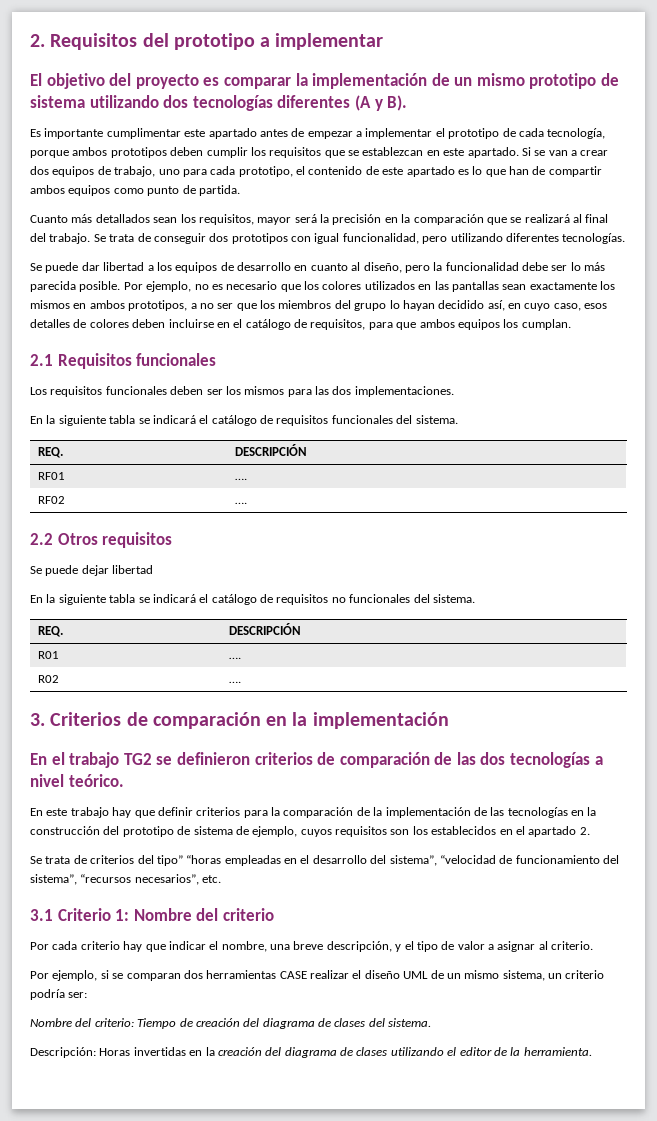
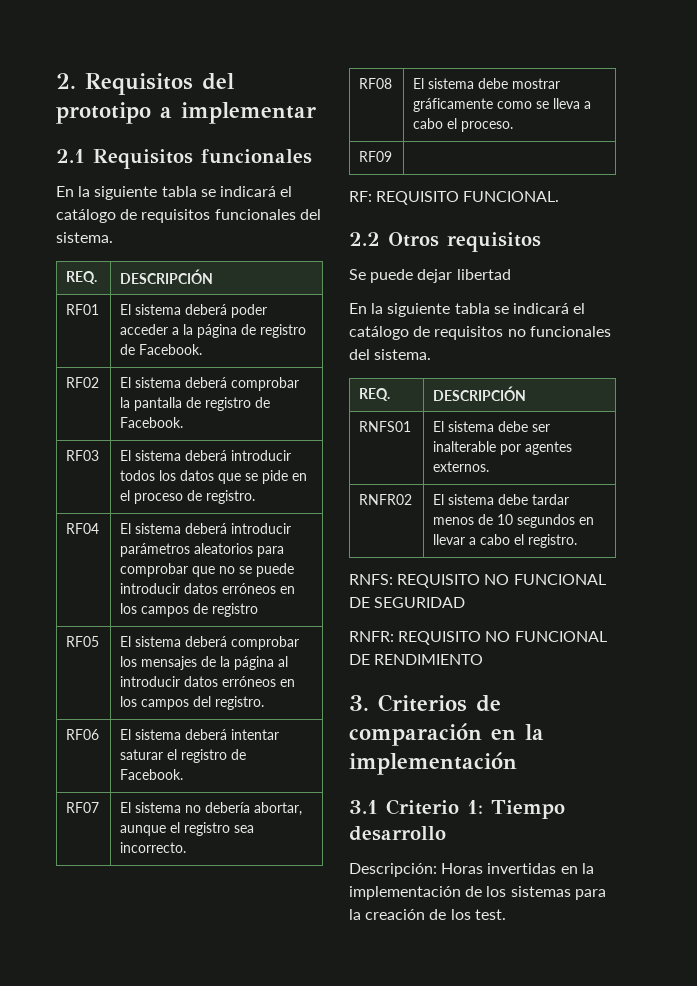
- El objetivo del proyecto es comparar la implementación de un mismo prototipo de sistema utilizando dos tecnologías diferentes (A y B).
- Es importante cumplimentar este apartado antes de empezar a implementar el prototipo de cada tecnología, porque ambos prototipos deben cumplir los requisitos que se establezcan en este apartado. Si se van a crear dos equipos de trabajo, uno para cada prototipo, el contenido de este apartado es lo que han de compartir ambos equipos como punto de partida.
- Cuanto más detallados sean los requisitos, mayor será la precisión en la comparación que se realizará al final del trabajo. Se trata de conseguir dos prototipos con igual funcionalidad, pero utilizando diferentes tecnologías.
- Se puede dar libertad a los equipos de desarrollo en cuanto al diseño, pero la funcionalidad debe ser lo más parecida posible. Por ejemplo, no es necesario que los colores utilizados en las pantallas sean exactamente los mismos en ambos prototipos, a no ser que los miembros del grupo lo hayan decidido así, en cuyo caso, esos detalles de colores deben incluirse en el catálogo de requisitos, para que ambos equipos los cumplan.
  2.1 Requisitos funcionales
- Los requisitos funcionales deben ser los mismos para las dos implementaciones.
- RF01 | ….
- RF02 | ….
+ RF01 | El sistema deberá poder acceder a la página de registro de Facebook.
+ RF02 | El sistema deberá comprobar la pantalla de registro de Facebook.
+ RF03 | El sistema deberá introducir todos los datos que se pide en el proceso de registro.
+ RF04 | El sistema deberá introducir parámetros aleatorios para comprobar que no se puede introducir datos erróneos en los campos de registro
+ RF05 | El sistema deberá comprobar los mensajes de la página al introducir datos erróneos en los campos del registro.
+ RF06 | El sistema deberá intentar saturar el registro de Facebook.
+ RF07 | El sistema no debería abortar, aunque el registro sea incorrecto.
+ RF08 | El sistema debe mostrar gráficamente como se lleva a cabo el proceso.
+ RF09 |
+ RF: REQUISITO FUNCIONAL.
- R01 | ….
- R02 | ….
+ RNFS01 | El sistema debe ser inalterable por agentes externos.
+ RNFR02 | El sistema debe tardar menos de 10 segundos en llevar a cabo el registro.
+ RNFS: REQUISITO NO FUNCIONAL DE SEGURIDAD
+ RNFR: REQUISITO NO FUNCIONAL DE RENDIMIENTO
- En el trabajo TG2 se definieron criterios de comparación de las dos tecnologías a nivel teórico.
- En este trabajo hay que definir criterios para la comparación de la implementación de las tecnologías en la construcción del prototipo de sistema de ejemplo, cuyos requisitos son los establecidos en el apartado 2.
- Se trata de criterios del tipo” “horas empleadas en el desarrollo del sistema”, “velocidad de funcionamiento del sistema”, “recursos necesarios”, etc.
- 3.1 Criterio 1: Nombre del criterio
- Por cada criterio hay que indicar el nombre, una breve descripción, y el tipo de valor a asignar al criterio.
- Por ejemplo, si se comparan dos herramientas CASE realizar el diseño UML de un mismo sistema, un criterio podría ser:
- Nombre del criterio: Tiempo de creación del diagrama de clases del sistema.
+ 3.1 Criterio 1: Tiempo desarrollo
- Descripción: Horas invertidas en la creación del diagrama de clases utilizando el editor de la herramienta.
+ Descripción: Horas invertidas en la implementación de los sistemas para la creación de los test.

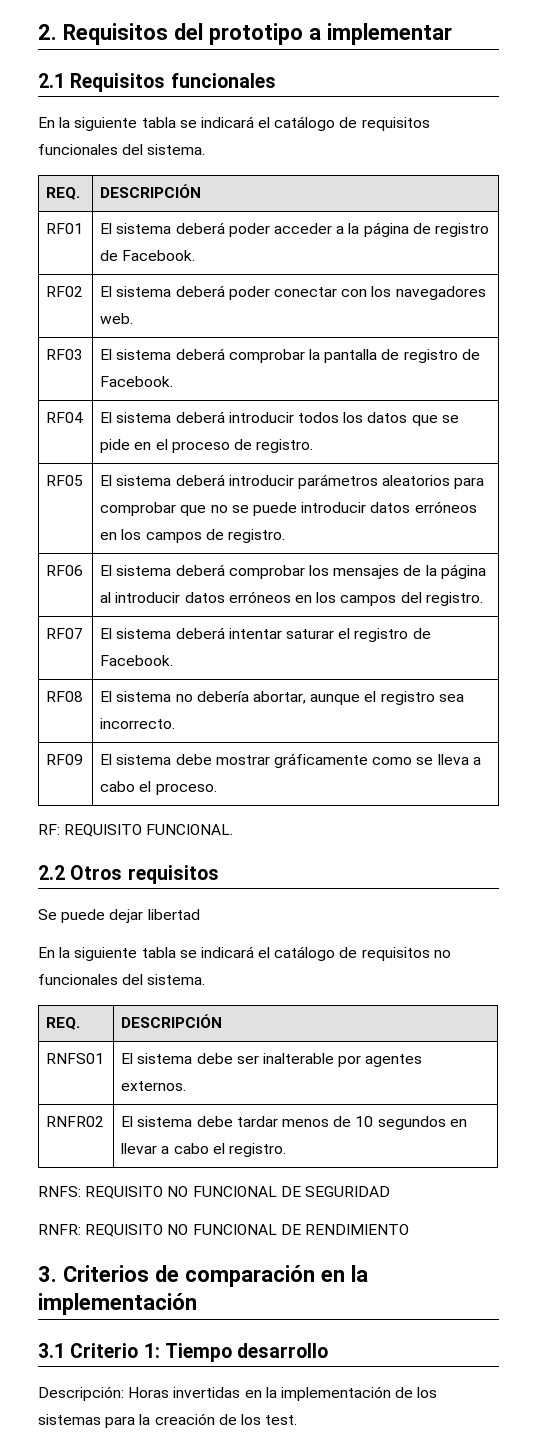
- RF02 | El sistema deberá comprobar la pantalla de registro de Facebook.
+ RF02 | El sistema deberá poder conectar con los navegadores web.
+ RF03 | El sistema deberá comprobar la pantalla de registro de Facebook.
- RF03 | El sistema deberá introducir todos los datos que se pide en el proceso de registro.
+ RF04 | El sistema deberá introducir todos los datos que se pide en el proceso de registro.
- RF04 | El sistema deberá introducir parámetros aleatorios para comprobar que no se puede introducir datos erróneos en los campos de registro
- RF05 | El sistema deberá comprobar los mensajes de la página al introducir datos erróneos en los campos del registro.
+ RF05 | El sistema deberá introducir parámetros aleatorios para comprobar que no se puede introducir datos erróneos en los campos de registro.
+ RF06 | El sistema deberá comprobar los mensajes de la página al introducir datos erróneos en los campos del registro.
- RF06 | El sistema deberá intentar saturar el registro de Facebook.
+ RF07 | El sistema deberá intentar saturar el registro de Facebook.
- RF07 | El sistema no debería abortar, aunque el registro sea incorrecto.
+ RF08 | El sistema no debería abortar, aunque el registro sea incorrecto.
- RF08 | El sistema debe mostrar gráficamente como se lleva a cabo el proceso.
+ RF09 | El sistema debe mostrar gráficamente como se lleva a cabo el proceso.
- RF09 |

